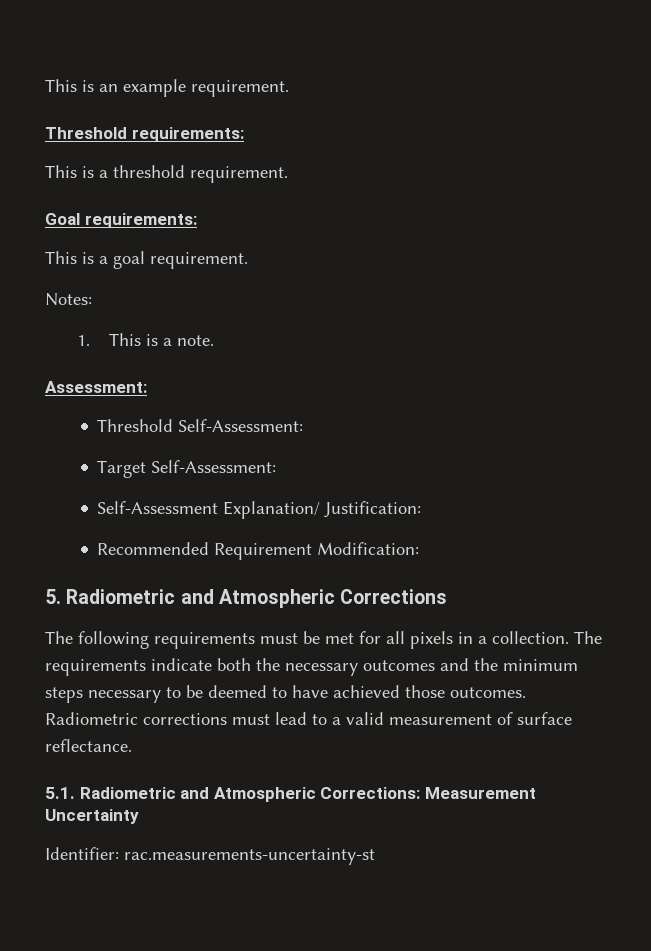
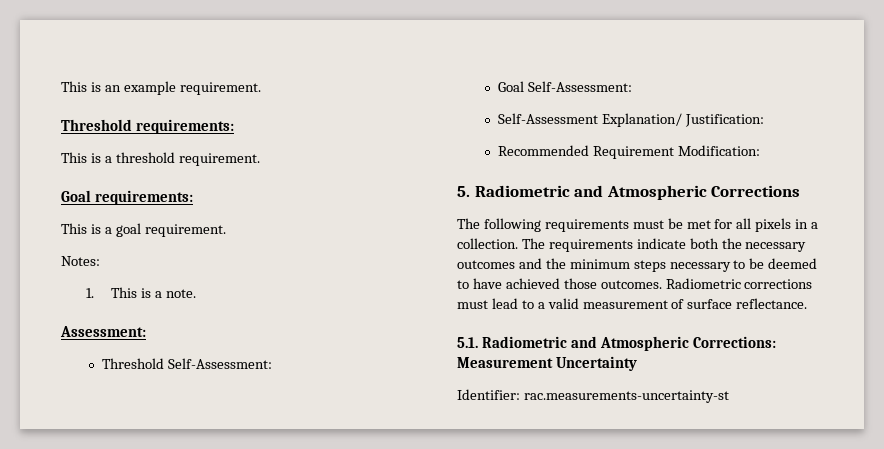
- Target Self-Assessment:
+ Goal Self-Assessment:

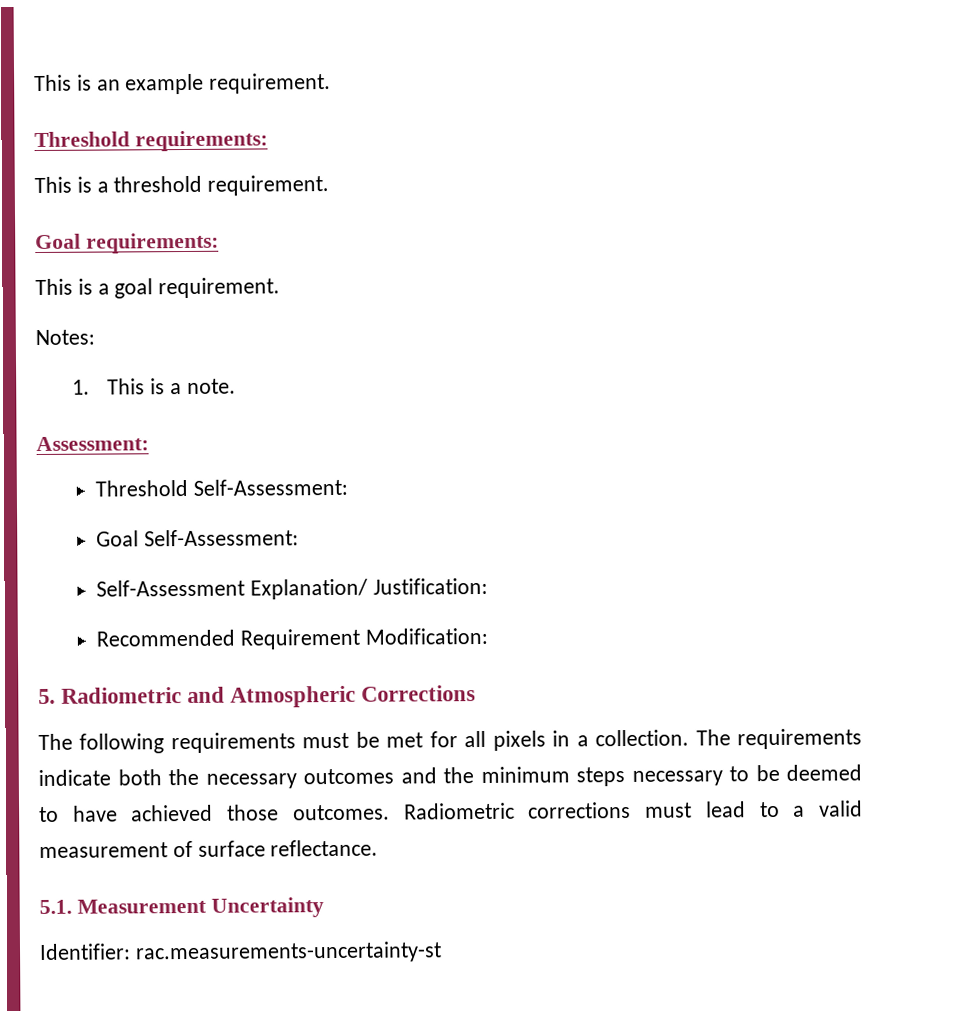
- 5.1. Radiometric and Atmospheric Corrections: Measurement Uncertainty
+ 5.1. Measurement Uncertainty

